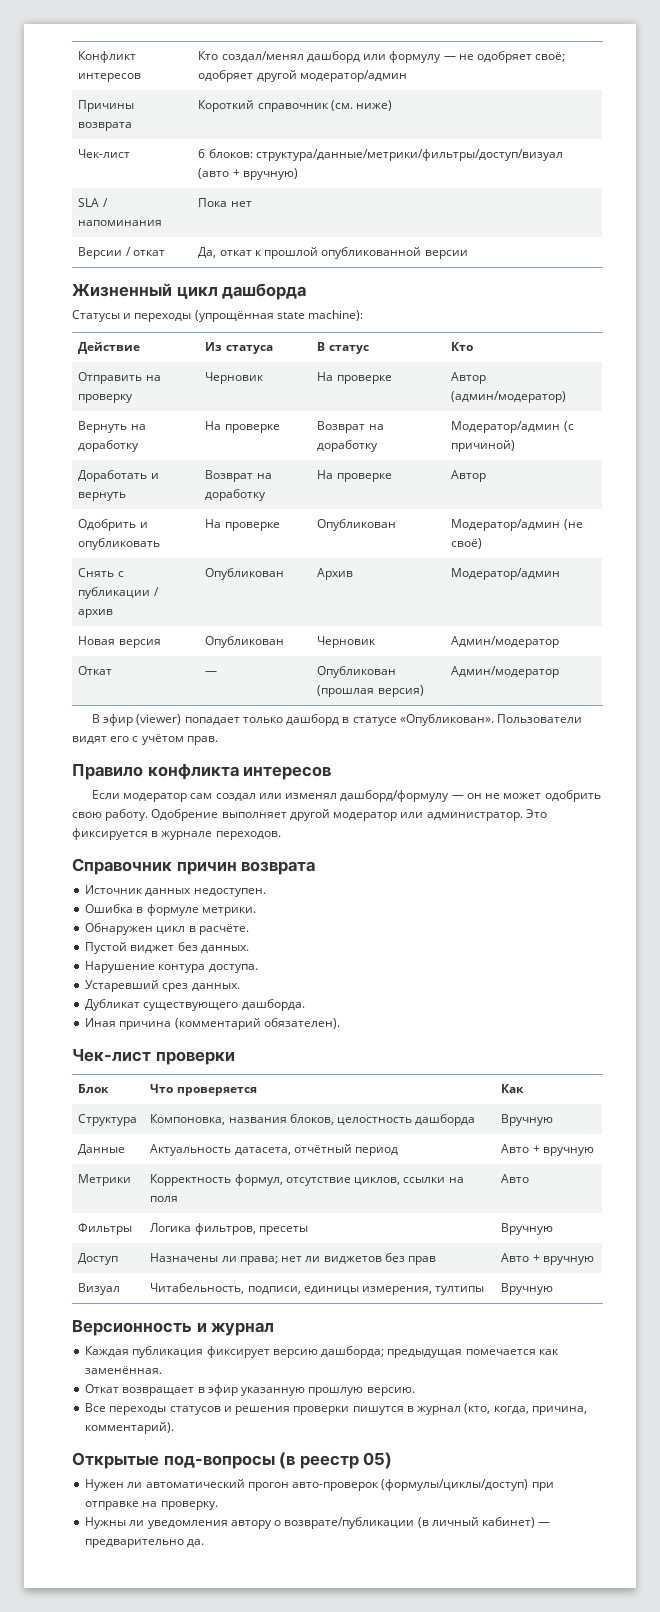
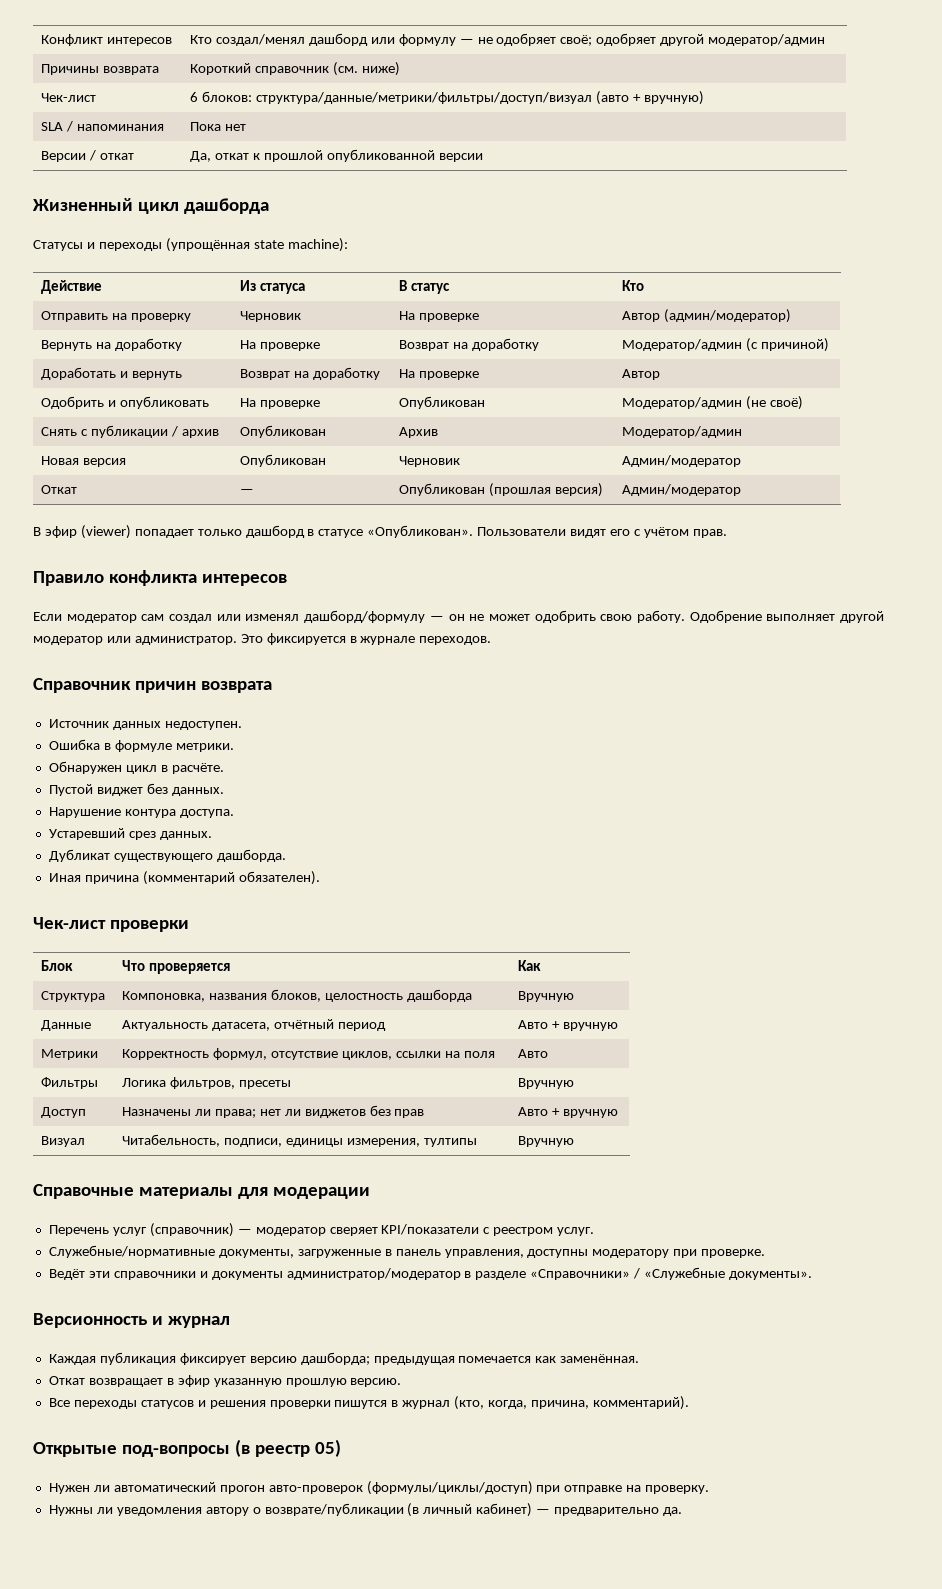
+ Справочные материалы для модерации
+ Перечень услуг (справочник) — модератор сверяет KPI/показатели с реестром услуг.
+ Служебные/нормативные документы, загруженные в панель управления, доступны модератору при проверке.
+ Ведёт эти справочники и документы администратор/модератор в разделе «Справочники» / «Служебные документы».

